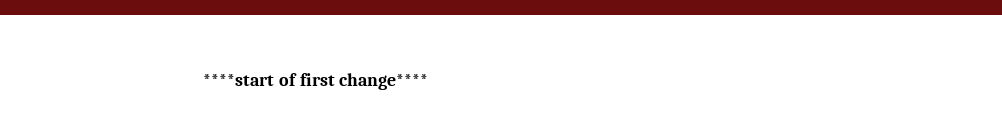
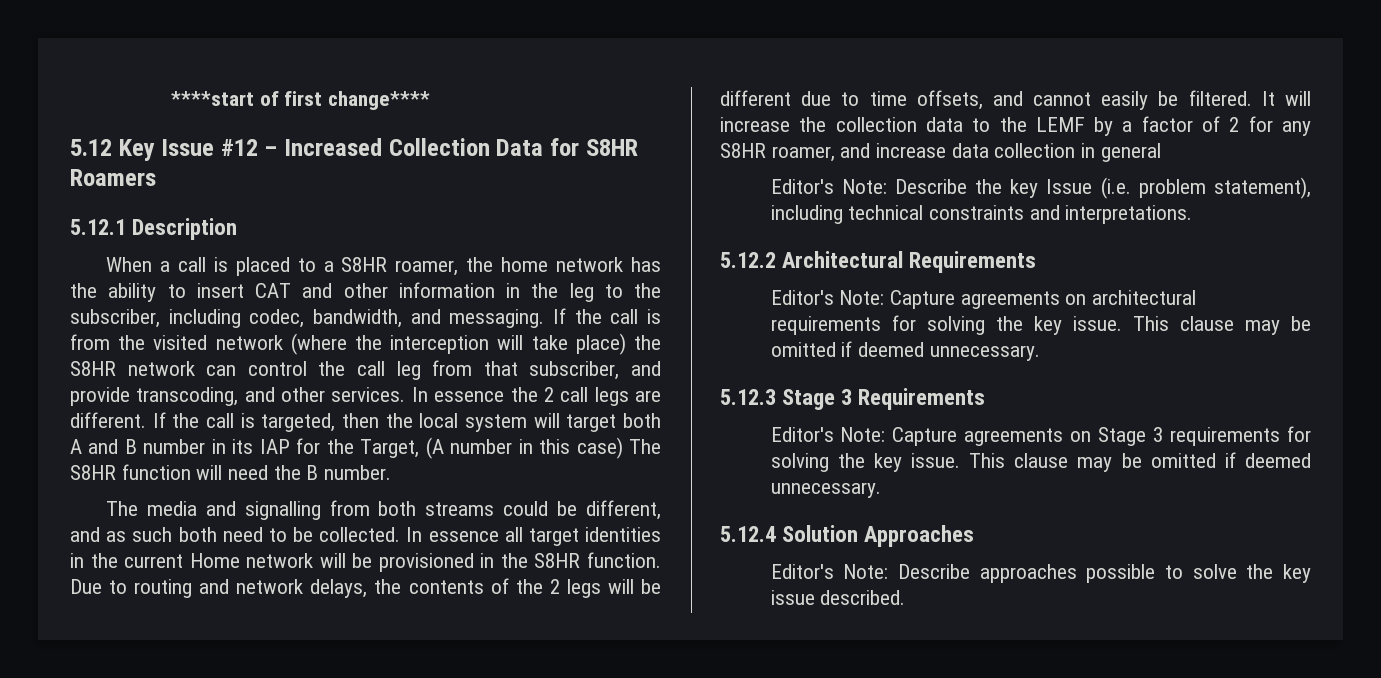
+ 5.12 Key Issue #12 – Increased Collection Data for S8HR Roamers
+ 5.12.1 Description
+ When a call is placed to a S8HR roamer, the home network has the ability to insert CAT and other information in the leg to the subscriber, including codec, bandwidth, and messaging. If the call is from the visited network (where the interception will take place) the S8HR network can control the call leg from that subscriber, and provide transcoding, and other services. In essence the 2 call legs are different. If the call is targeted, then the local system will target both A and B number in its IAP for the Target, (A number in this case) The S8HR function will need the B number.
+ The media and signalling from both streams could be different, and as such both need to be collected. In essence all target identities in the current Home network will be provisioned in the S8HR function. Due to routing and network delays, the contents of the 2 legs will be different due to time offsets, and cannot easily be filtered. It will increase the collection data to the LEMF by a factor of 2 for any S8HR roamer, and increase data collection in general
+ Editor's Note: Describe the key Issue (i.e. problem statement), including technical constraints and interpretations.
+ 5.12.2 Architectural Requirements
+ Editor's Note: Capture agreements on architectural requirements for solving the key issue. This clause may be omitted if deemed unnecessary.
+ 5.12.3 Stage 3 Requirements
+ Editor's Note: Capture agreements on Stage 3 requirements for solving the key issue. This clause may be omitted if deemed unnecessary.
+ 5.12.4 Solution Approaches
+ Editor's Note: Describe approaches possible to solve the key issue described.

